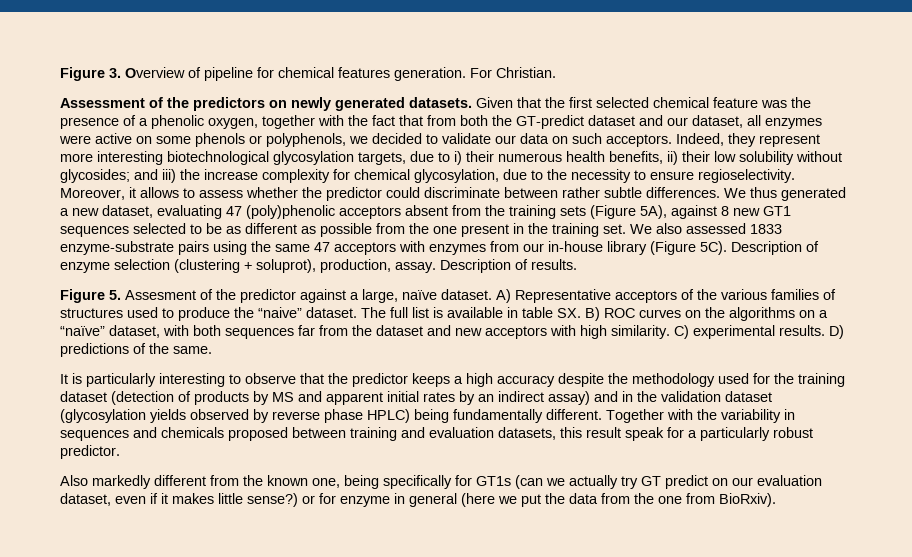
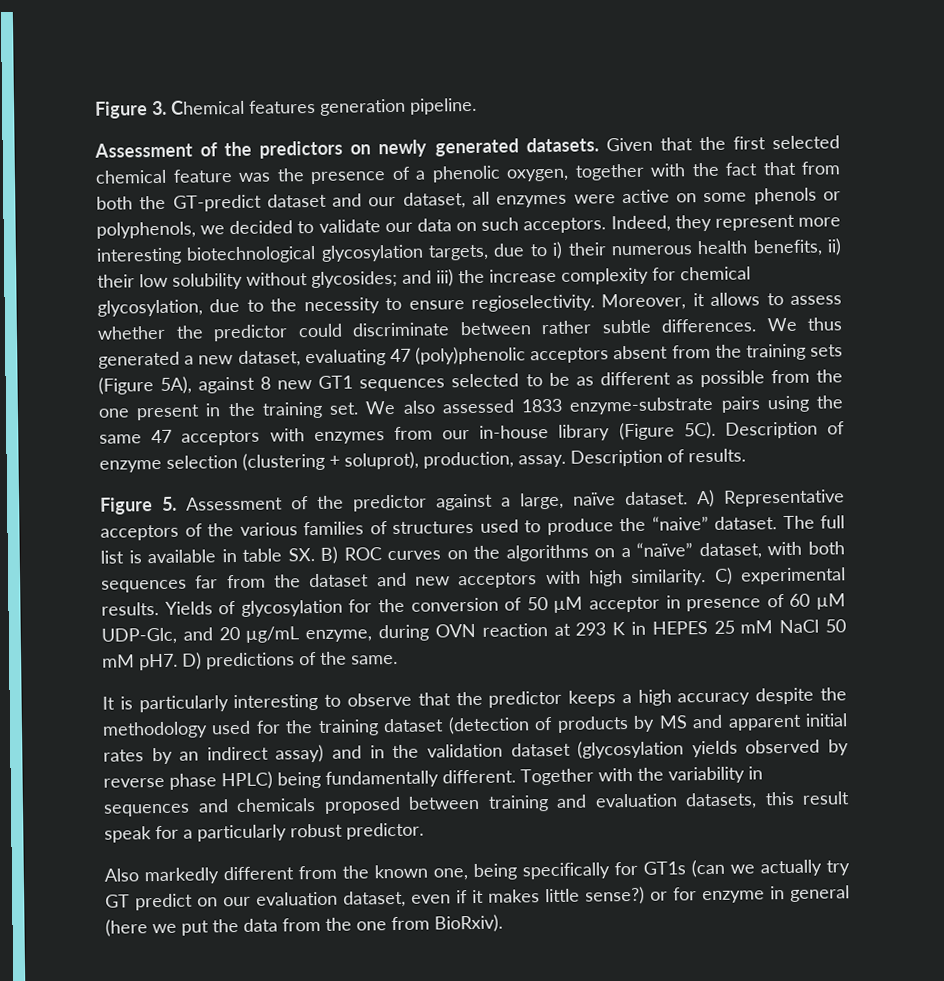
- Figure 3. Overview of pipeline for chemical features generation. For Christian.
+ Figure 3. Chemical features generation pipeline.
- Figure 5. Assesment of the predictor against a large, naïve dataset.
+ Figure 5. Assessment of the predictor against a large, naïve dataset.
+ Yields of glycosylation for the conversion of 50 µM acceptor in presence of 60 µM UDP-Glc, and 20 µg/mL enzyme, during OVN reaction at 293 K in HEPES 25 mM NaCl 50 mM pH7.

